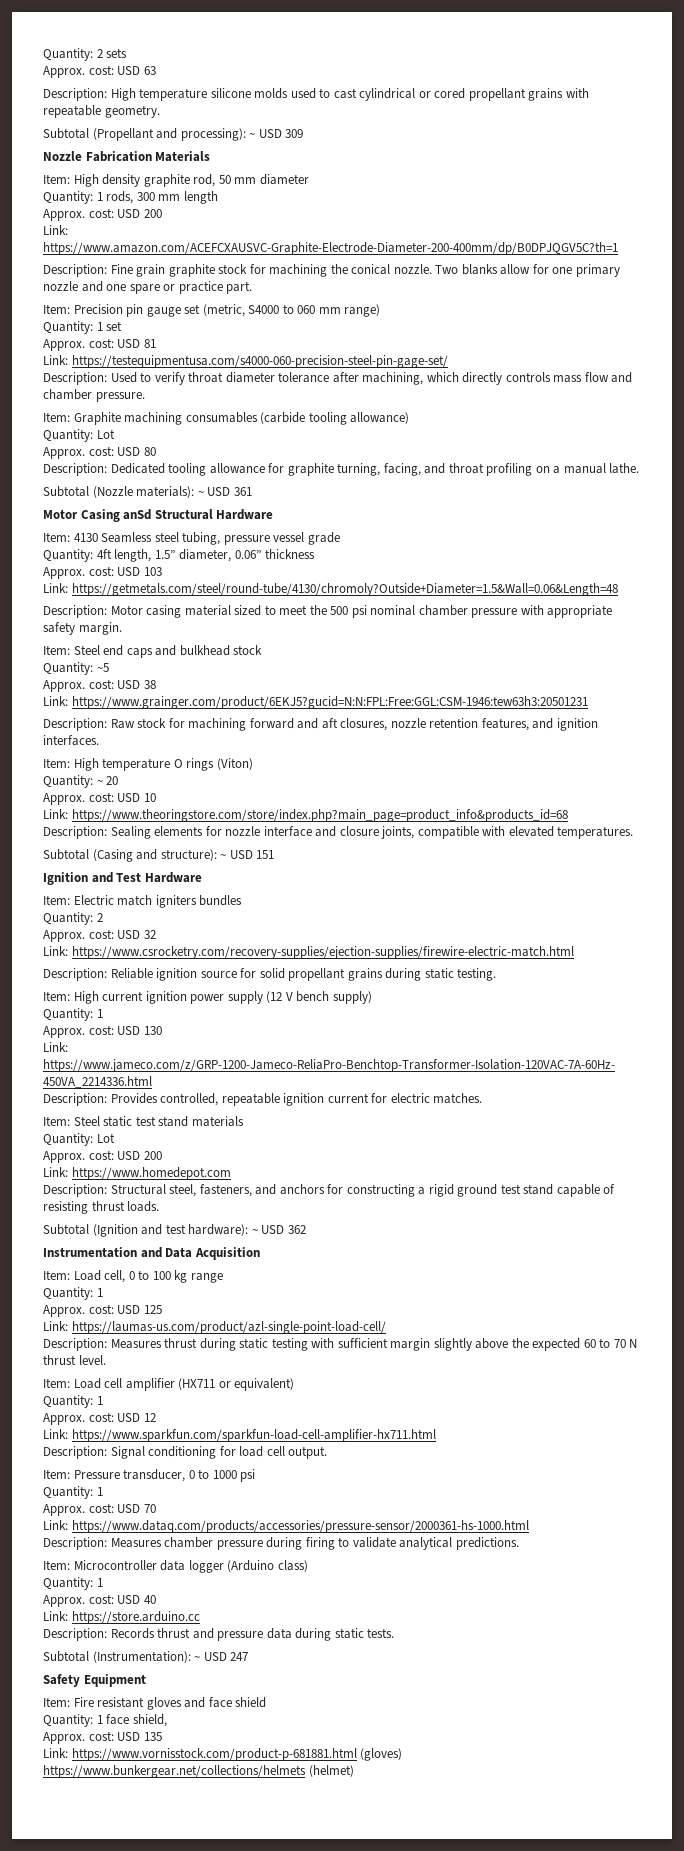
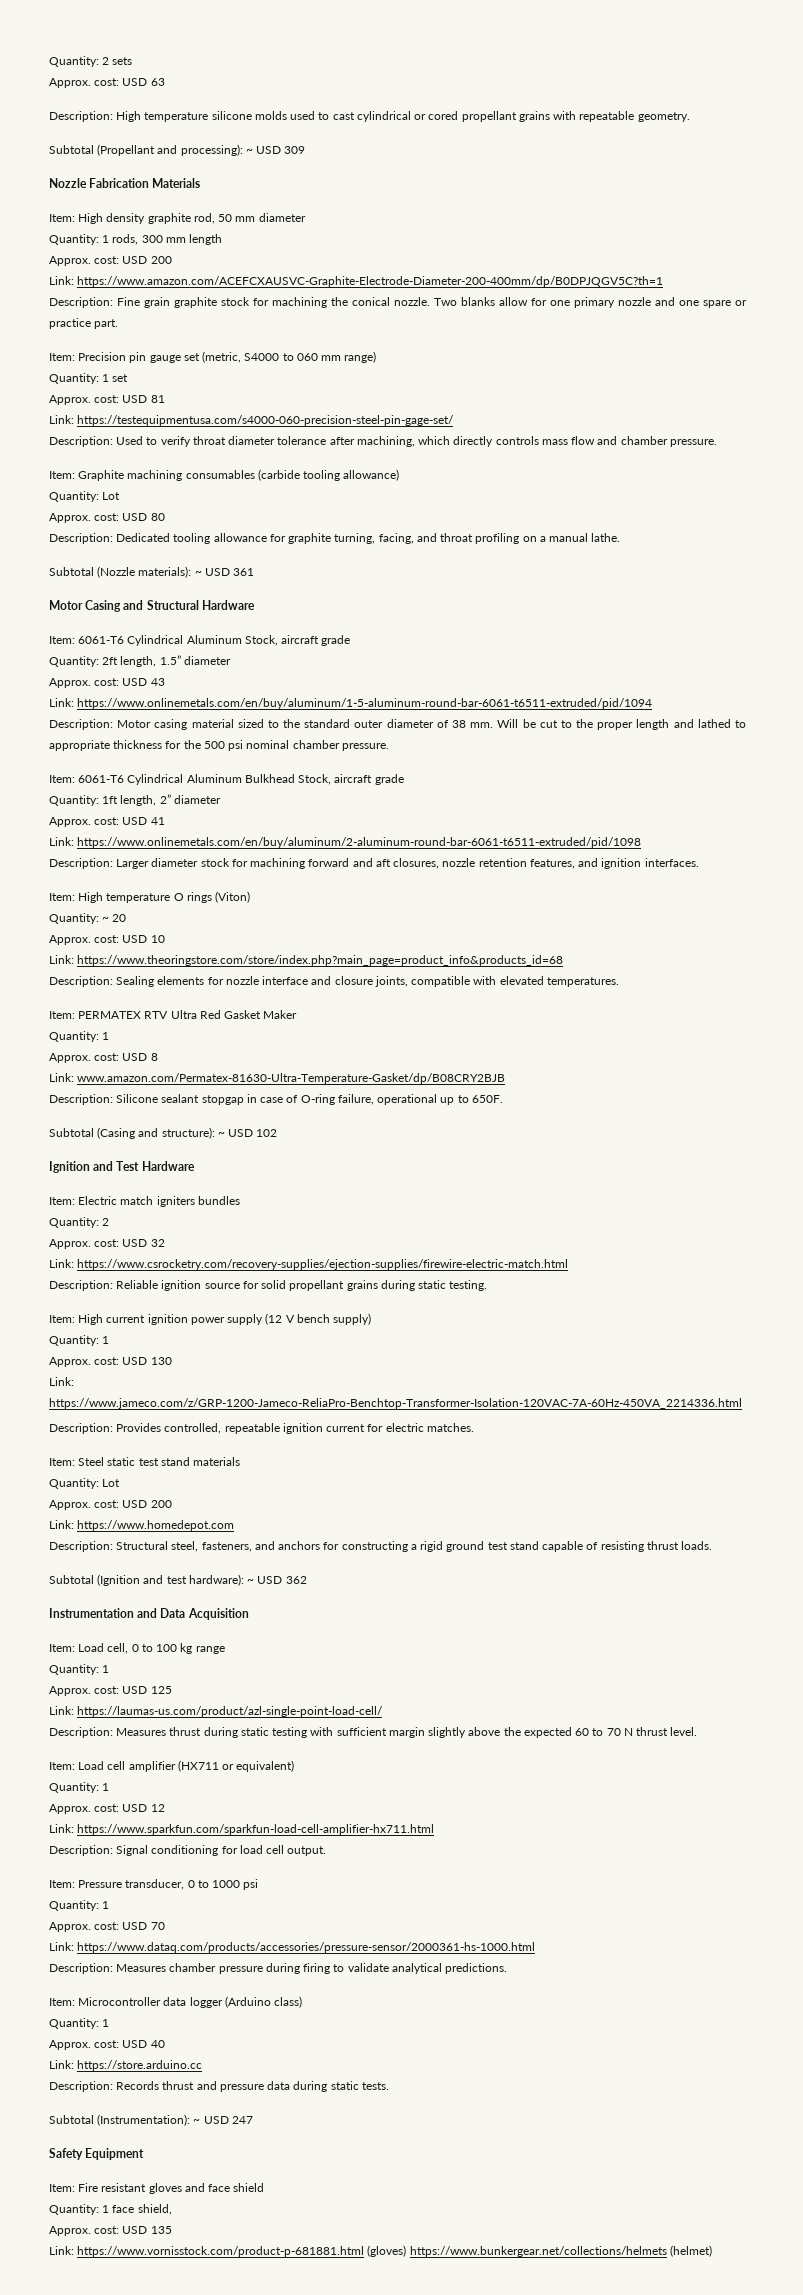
- Motor Casing anSd Structural Hardware
+ Motor Casing and Structural Hardware
- Item: 4130 Seamless steel tubing, pressure vessel grade
- Quantity: 4ft length, 1.5” diameter, 0.06” thickness
- Approx. cost: USD 103
- Link: https://getmetals.com/steel/round-tube/4130/chromoly?Outside+Diameter=1.5&Wall=0.06&Length=48
+ Item: 6061-T6 Cylindrical Aluminum Stock, aircraft grade
+ Quantity: 2ft length, 1.5” diameter
+ Approx. cost: USD 43
+ Link: https://www.onlinemetals.com/en/buy/aluminum/1-5-aluminum-round-bar-6061-t6511-extruded/pid/1094
- Description: Motor casing material sized to meet the 500 psi nominal chamber pressure with appropriate safety margin.
- Item: Steel end caps and bulkhead stock
- Quantity: ~5
- Approx. cost: USD 38
- Link: https://www.grainger.com/product/6EKJ5?gucid=N:N:FPL:Free:GGL:CSM-1946:tew63h3:20501231
- Description: Raw stock for machining forward and aft closures, nozzle retention features, and ignition interfaces.
+ Description: Motor casing material sized to the standard outer diameter of 38 mm. Will be cut to the proper length and lathed to appropriate thickness for the 500 psi nominal chamber pressure.
+ Item: 6061-T6 Cylindrical Aluminum Bulkhead Stock, aircraft grade
+ Quantity: 1ft length, 2” diameter
+ Approx. cost: USD 41
+ Link: https://www.onlinemetals.com/en/buy/aluminum/2-aluminum-round-bar-6061-t6511-extruded/pid/1098
+ Description: Larger diameter stock for machining forward and aft closures, nozzle retention features, and ignition interfaces.
+ Item: PERMATEX RTV Ultra Red Gasket Maker
+ Quantity: 1
+ Approx. cost: USD 8
+ Link: www.amazon.com/Permatex-81630-Ultra-Temperature-Gasket/dp/B08CRY2BJB
+ Description: Silicone sealant stopgap in case of O-ring failure, operational up to 650F.
- Subtotal (Casing and structure): ~ USD 151
+ Subtotal (Casing and structure): ~ USD 102

